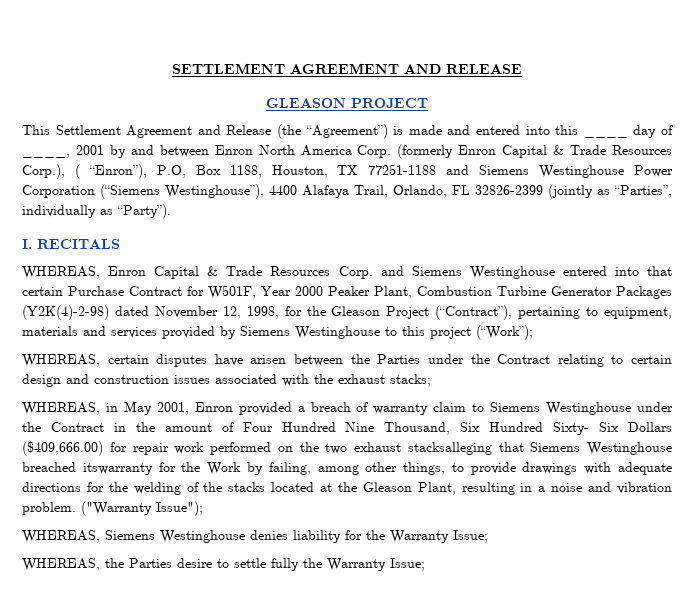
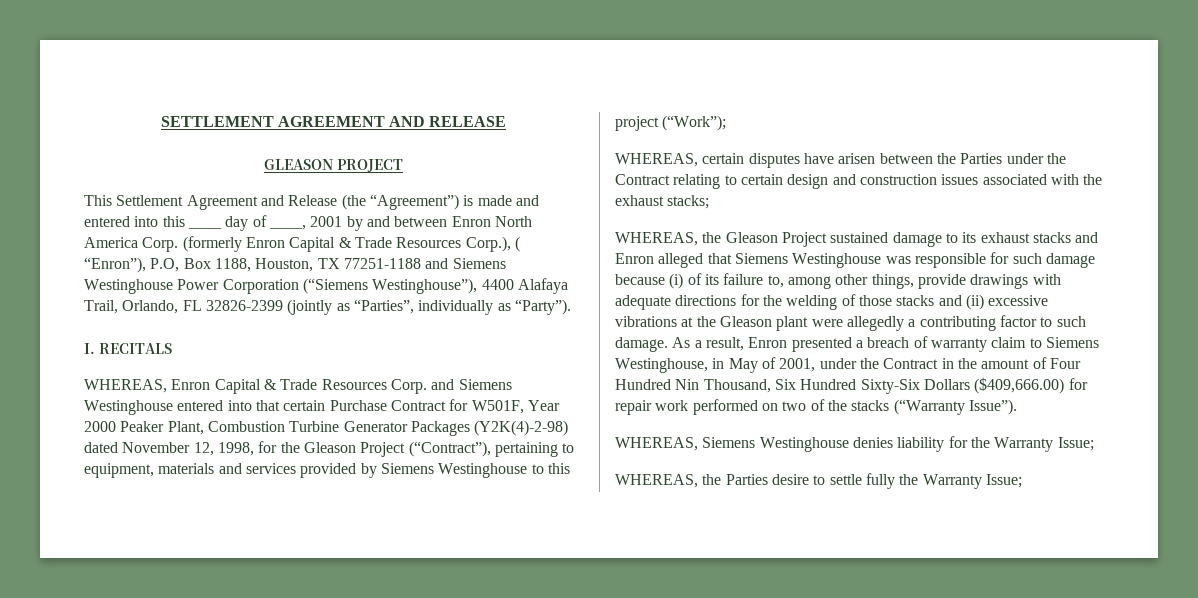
- WHEREAS, in May 2001, Enron provided a breach of warranty claim to Siemens Westinghouse under the Contract in the amount of Four Hundred Nine Thousand, Six Hundred Sixty- Six Dollars ($409,666.00) for repair work performed on the two exhaust stacksalleging that Siemens Westinghouse breached itswarranty for the Work by failing, among other things, to provide drawings with adequate directions for the welding of the stacks located at the Gleason Plant, resulting in a noise and vibration problem. ("Warranty Issue");
+ WHEREAS, the Gleason Project sustained damage to its exhaust stacks and Enron alleged that Siemens Westinghouse was responsible for such damage because (i) of its failure to, among other things, provide drawings with adequate directions for the welding of those stacks and (ii) excessive vibrations at the Gleason plant were allegedly a contributing factor to such damage. As a result, Enron presented a breach of warranty claim to Siemens Westinghouse, in May of 2001, under the Contract in the amount of Four Hundred Nin Thousand, Six Hundred Sixty-Six Dollars ($409,666.00) for repair work performed on two of the stacks (“Warranty Issue”).

